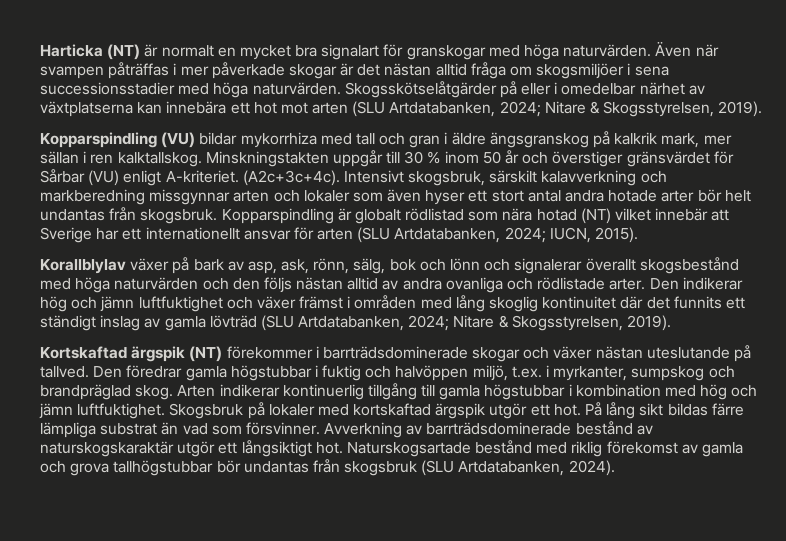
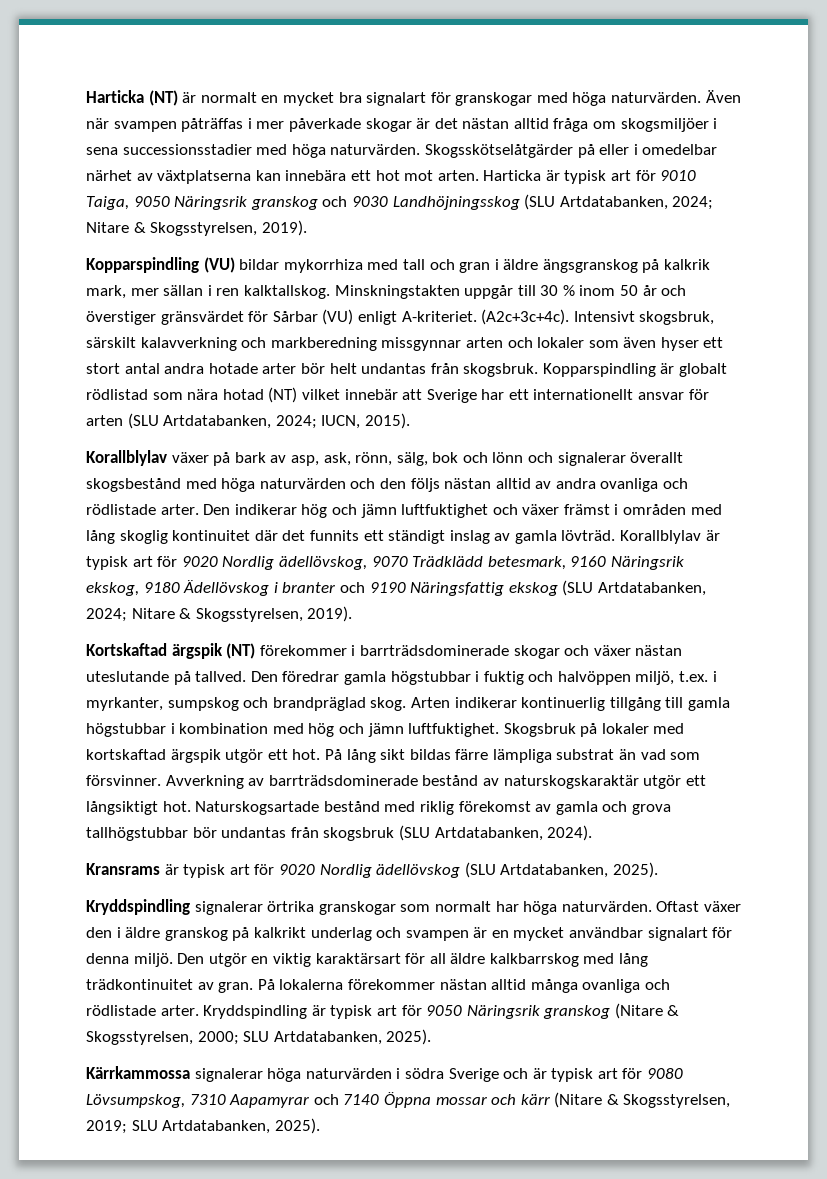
- Skogsskötselåtgärder på eller i omedelbar närhet av växtplatserna kan innebära ett hot mot arten (SLU Artdatabanken, 2024; Nitare & Skogsstyrelsen, 2019).
+ Skogsskötselåtgärder på eller i omedelbar närhet av växtplatserna kan innebära ett hot mot arten. Harticka är typisk art för 9010 Taiga, 9050 Näringsrik granskog och 9030 Landhöjningsskog (SLU Artdatabanken, 2024; Nitare & Skogsstyrelsen, 2019).
- Den indikerar hög och jämn luftfuktighet och växer främst i områden med lång skoglig kontinuitet där det funnits ett ständigt inslag av gamla lövträd (SLU Artdatabanken, 2024; Nitare & Skogsstyrelsen, 2019).
+ Den indikerar hög och jämn luftfuktighet och växer främst i områden med lång skoglig kontinuitet där det funnits ett ständigt inslag av gamla lövträd. Korallblylav är typisk art för 9020 Nordlig ädellövskog, 9070 Trädklädd betesmark, 9160 Näringsrik ekskog, 9180 Ädellövskog i branter och 9190 Näringsfattig ekskog (SLU Artdatabanken, 2024; Nitare & Skogsstyrelsen, 2019).
+ Kransrams är typisk art för 9020 Nordlig ädellövskog (SLU Artdatabanken, 2025).
+ Kryddspindling signalerar örtrika granskogar som normalt har höga naturvärden. Oftast växer den i äldre granskog på kalkrikt underlag och svampen är en mycket användbar signalart för denna miljö. Den utgör en viktig karaktärsart för all äldre kalkbarrskog med lång trädkontinuitet av gran. På lokalerna förekommer nästan alltid många ovanliga och rödlistade arter. Kryddspindling är typisk art för 9050 Näringsrik granskog (Nitare & Skogsstyrelsen, 2000; SLU Artdatabanken, 2025).
+ Kärrkammossa signalerar höga naturvärden i södra Sverige och är typisk art för 9080 Lövsumpskog, 7310 Aapamyrar och 7140 Öppna mossar och kärr (Nitare & Skogsstyrelsen, 2019; SLU Artdatabanken, 2025).

